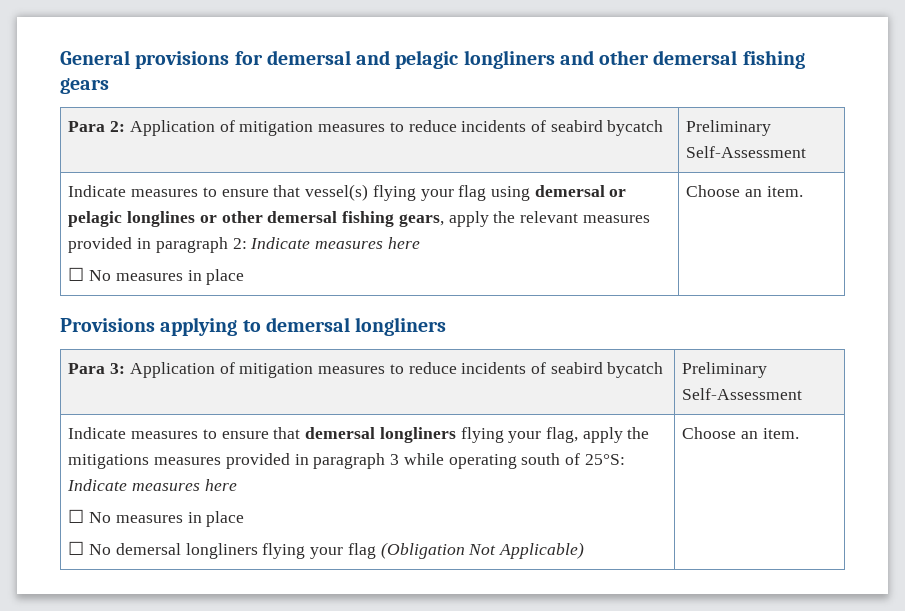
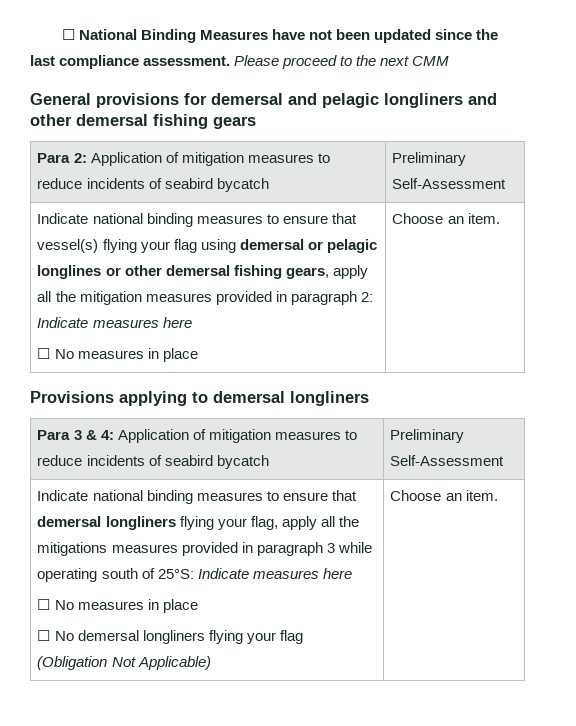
+ ☐ National Binding Measures have not been updated since the last compliance assessment. Please proceed to the next CMM
- Indicate measures to ensure that vessel(s) flying your flag using demersal or pelagic longlines or other demersal fishing gears, apply the relevant measures provided in paragraph 2: Indicate measures here
+ Indicate national binding measures to ensure that vessel(s) flying your flag using demersal or pelagic longlines or other demersal fishing gears, apply all the mitigation measures provided in paragraph 2: Indicate measures here
- Para 3: Application of mitigation measures to reduce incidents of seabird bycatch | Preliminary Self-Assessment
+ Para 3 & 4: Application of mitigation measures to reduce incidents of seabird bycatch | Preliminary Self-Assessment
- Indicate measures to ensure that demersal longliners flying your flag, apply the mitigations measures provided in paragraph 3 while operating south of 25°S: Indicate measures here
+ Indicate national binding measures to ensure that demersal longliners flying your flag, apply all the mitigations measures provided in paragraph 3 while operating south of 25°S: Indicate measures here

